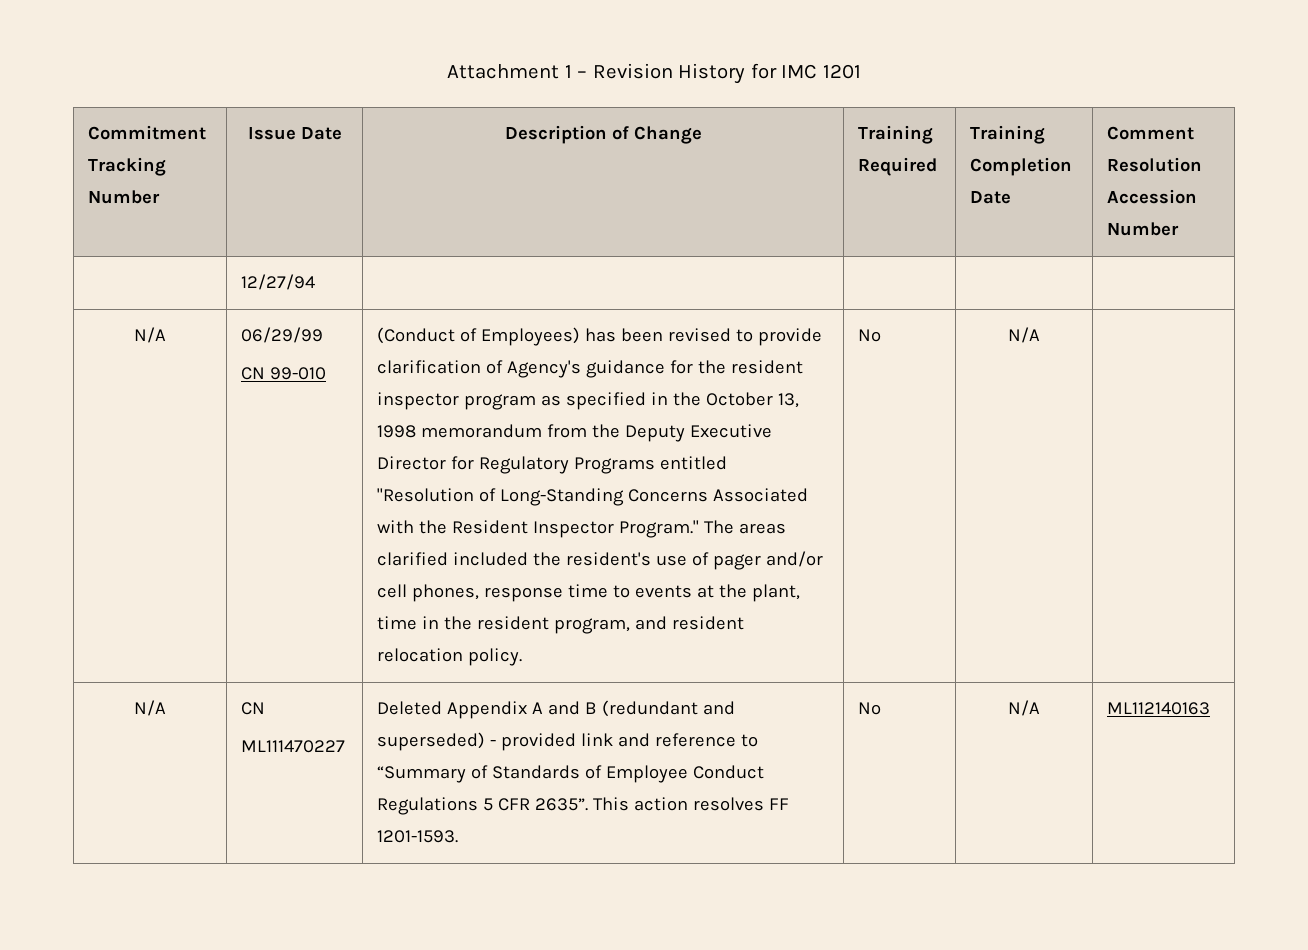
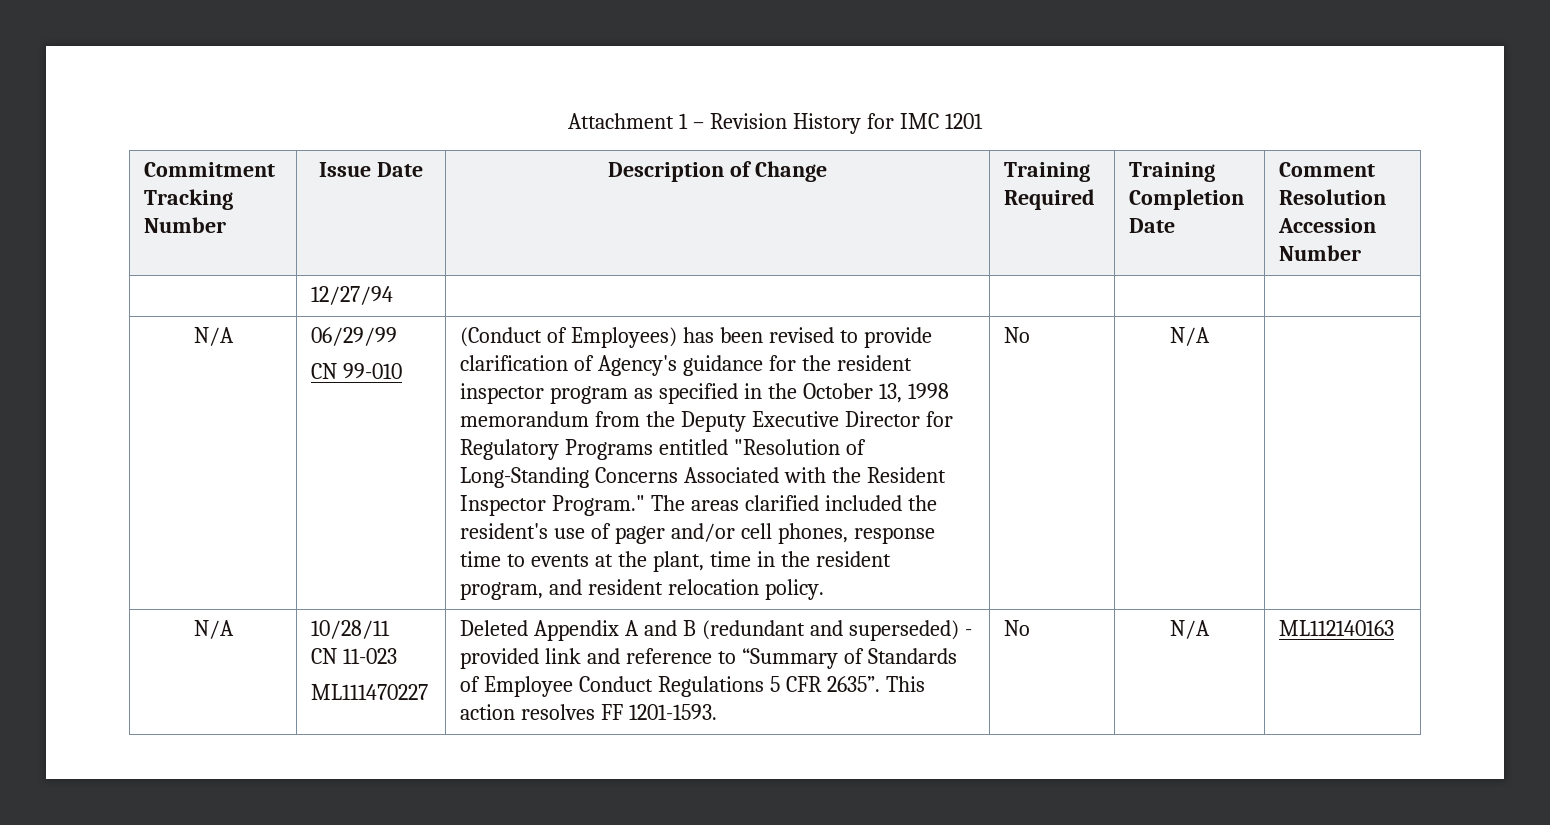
- N/A | CN
+ N/A | 10/28/11
+ CN 11-023

